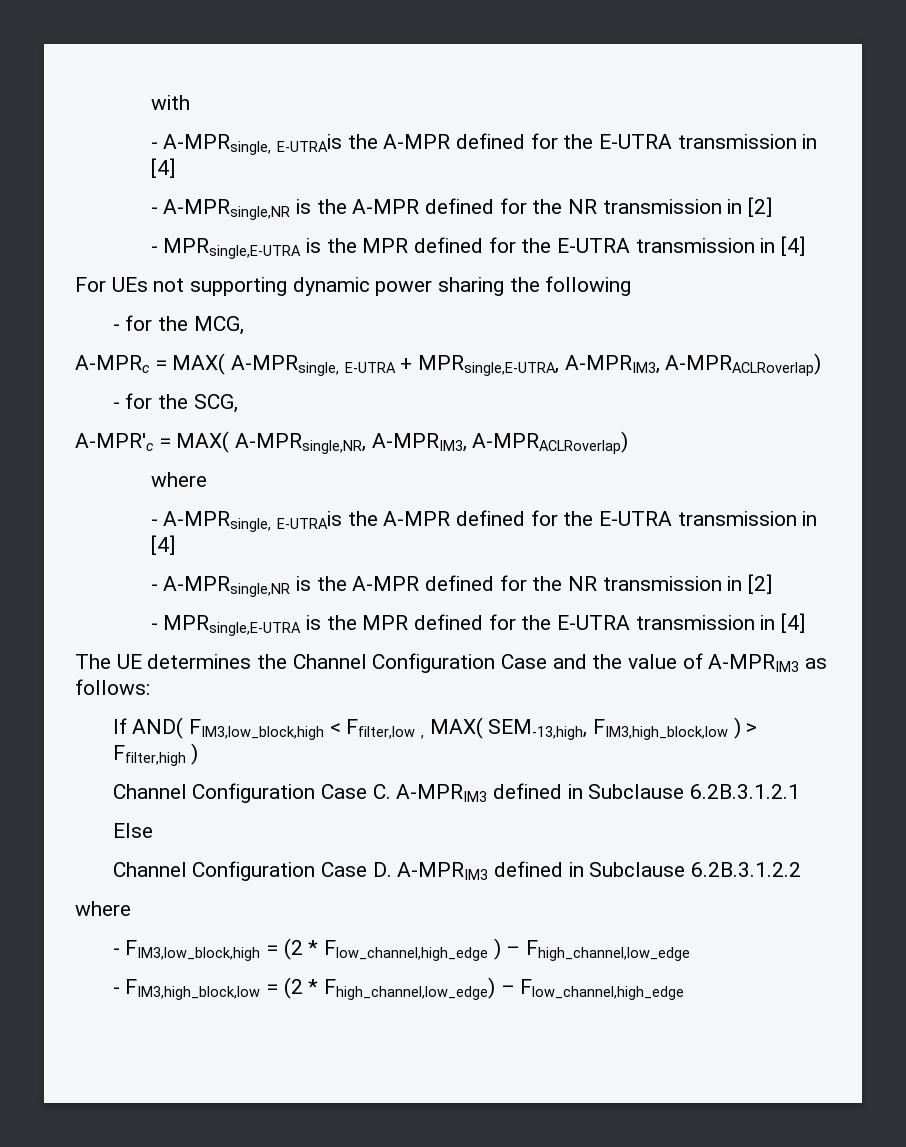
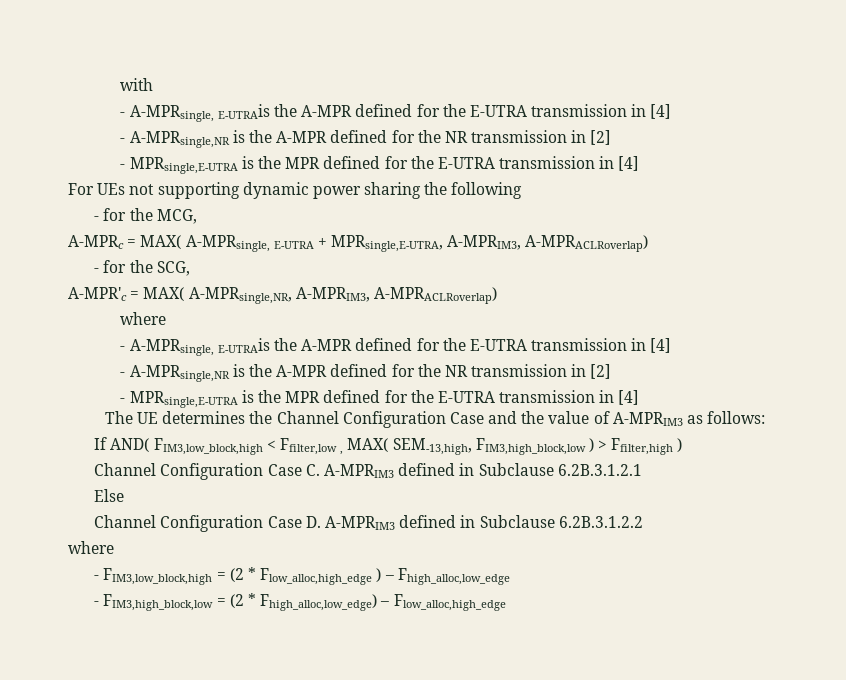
- - FIM3,low_block,high = (2 * Flow_channel,high_edge ) – Fhigh_channel,low_edge
+ - FIM3,low_block,high = (2 * Flow_alloc,high_edge ) – Fhigh_alloc,low_edge
- - FIM3,high_block,low = (2 * Fhigh_channel,low_edge) – Flow_channel,high_edge
+ - FIM3,high_block,low = (2 * Fhigh_alloc,low_edge) – Flow_alloc,high_edge

